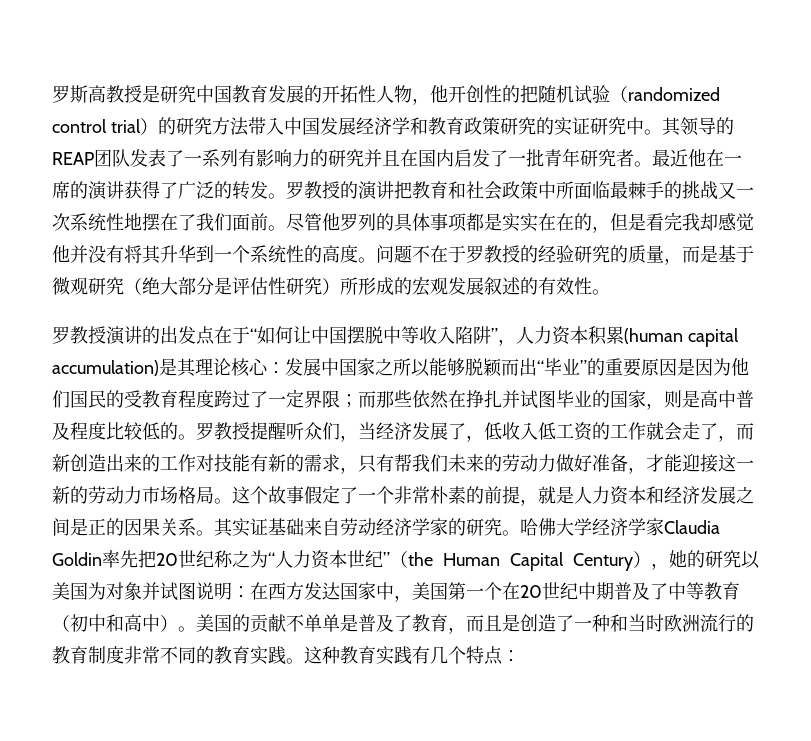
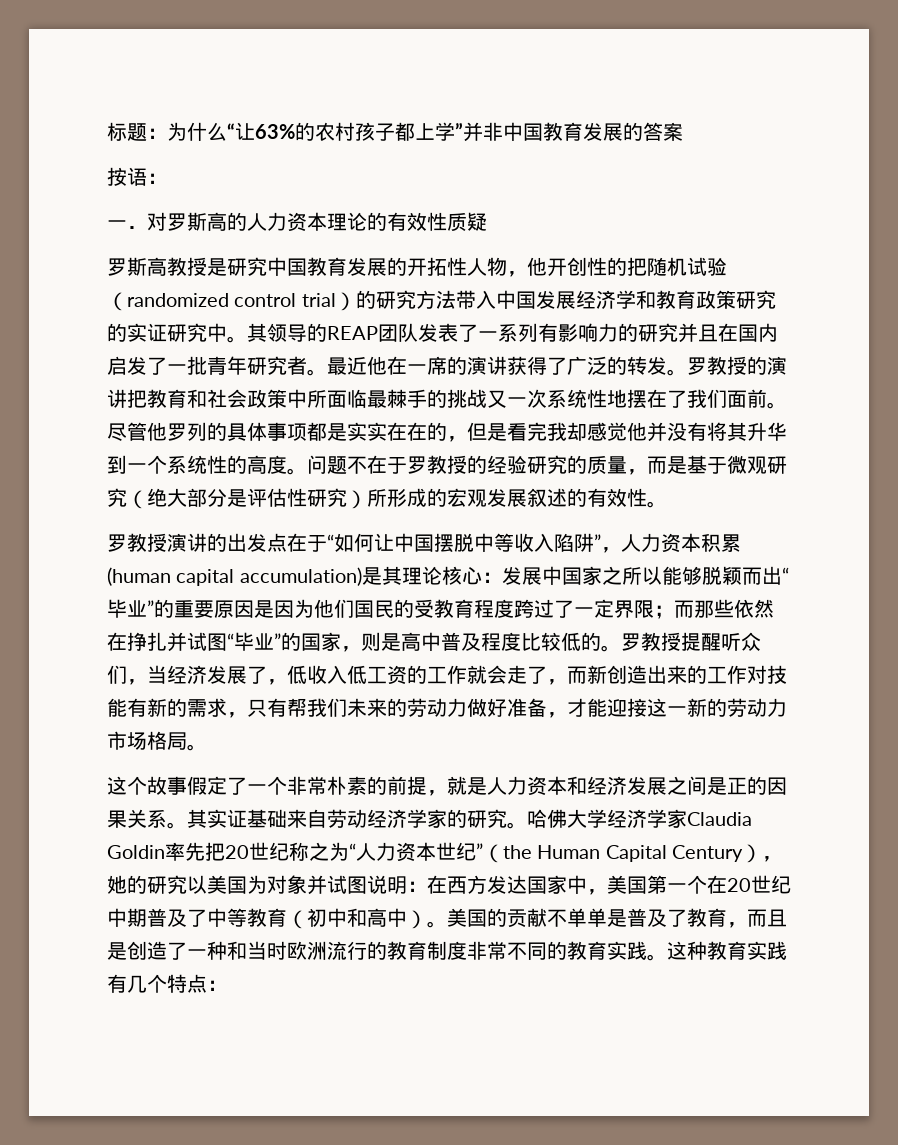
+ 标题：为什么“让63%的农村孩子都上学”并非中国教育发展的答案
+ 按语：
+ 一．对罗斯高的人力资本理论的有效性质疑
- 而那些依然在挣扎并试图毕业的国家，则是高中普及程度比较低的。
+ 而那些依然在挣扎并试图“毕业”的国家，则是高中普及程度比较低的。
- 罗教授提醒听众们，当经济发展了，低收入低工资的工作就会走了，而新创造出来的工作对技能有新的需求，只有帮我们未来的劳动力做好准备，才能迎接这一新的劳动力市场格局。这个故事假定了一个非常朴素的前提，就是人力资本和经济发展之间是正的因果关系。
+ 罗教授提醒听众们，当经济发展了，低收入低工资的工作就会走了，而新创造出来的工作对技能有新的需求，只有帮我们未来的劳动力做好准备，才能迎接这一新的劳动力市场格局。
+ 这个故事假定了一个非常朴素的前提，就是人力资本和经济发展之间是正的因果关系。

